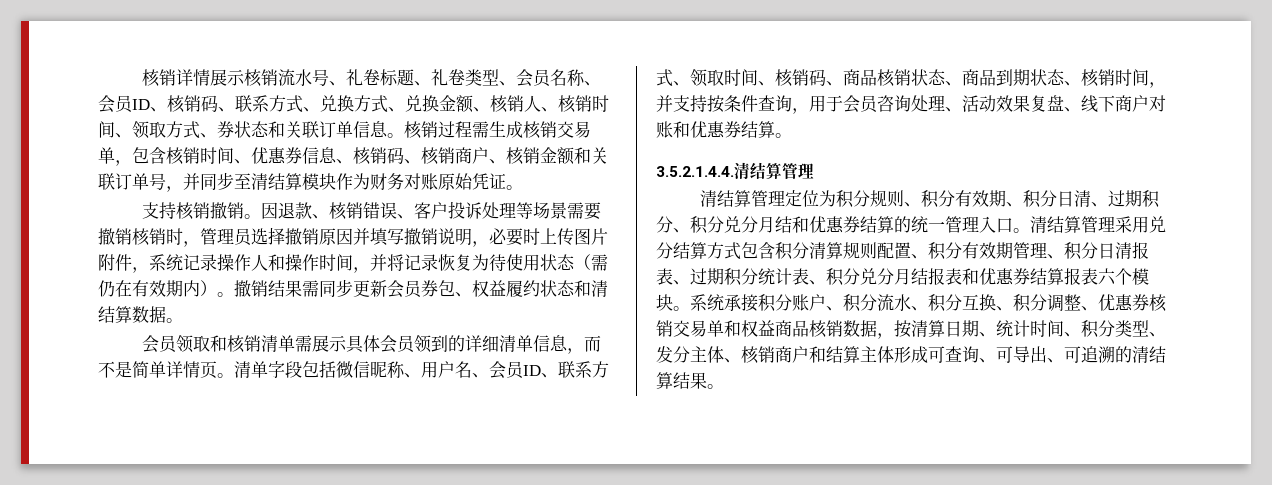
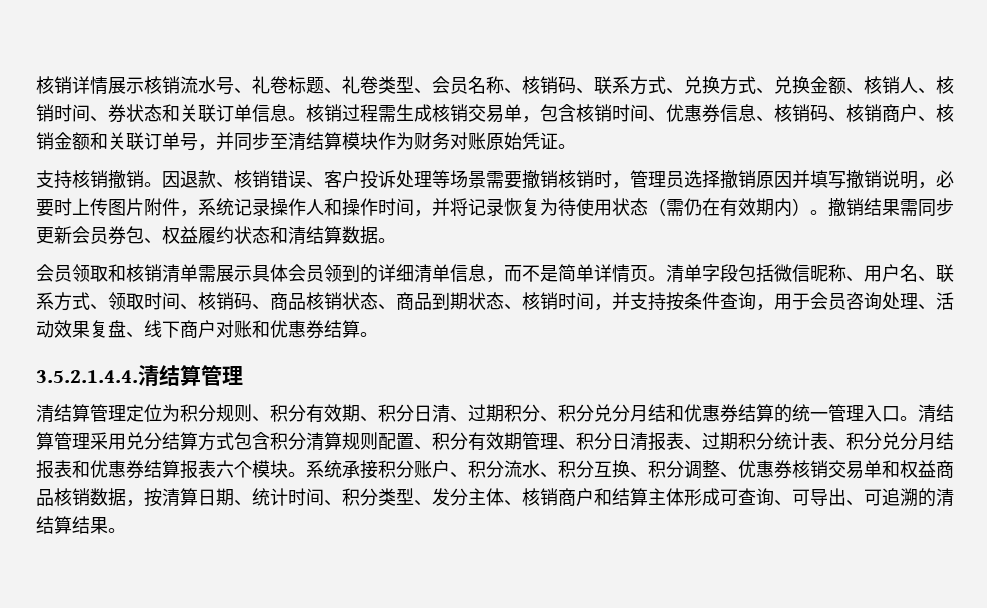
- 核销详情展示核销流水号、礼卷标题、礼卷类型、会员名称、会员ID、核销码、联系方式、兑换方式、兑换金额、核销人、核销时间、领取方式、券状态和关联订单信息。
+ 核销详情展示核销流水号、礼卷标题、礼卷类型、会员名称、核销码、联系方式、兑换方式、兑换金额、核销人、核销时间、券状态和关联订单信息。
- 清单字段包括微信昵称、用户名、会员ID、联系方式、领取时间、核销码、商品核销状态、商品到期状态、核销时间，并支持按条件查询，用于会员咨询处理、活动效果复盘、线下商户对账和优惠券结算。
+ 清单字段包括微信昵称、用户名、联系方式、领取时间、核销码、商品核销状态、商品到期状态、核销时间，并支持按条件查询，用于会员咨询处理、活动效果复盘、线下商户对账和优惠券结算。

